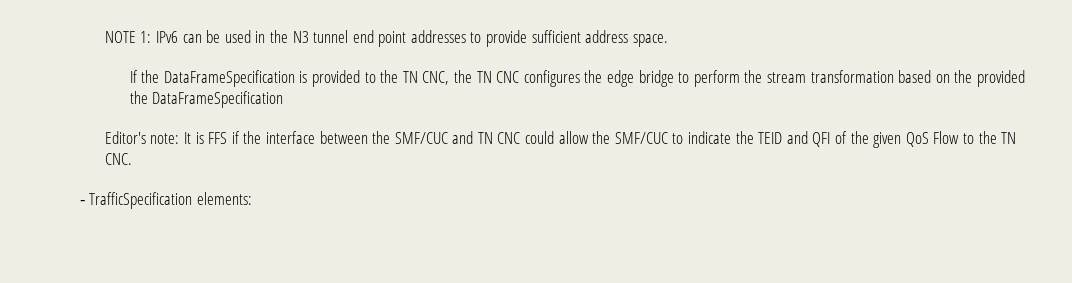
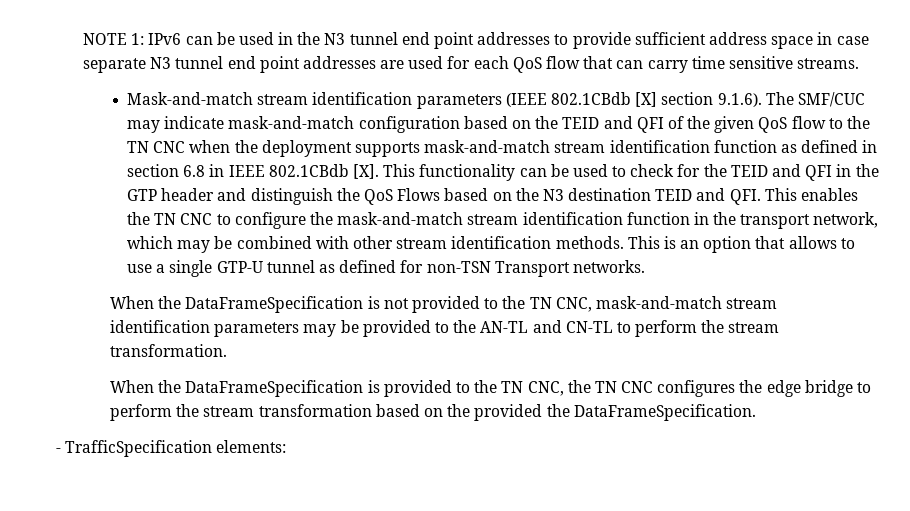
- NOTE 1: IPv6 can be used in the N3 tunnel end point addresses to provide sufficient address space.
- If the DataFrameSpecification is provided to the TN CNC, the TN CNC configures the edge bridge to perform the stream transformation based on the provided the DataFrameSpecification
- Editor's note: It is FFS if the interface between the SMF/CUC and TN CNC could allow the SMF/CUC to indicate the TEID and QFI of the given QoS Flow to the TN CNC.
+ NOTE 1: IPv6 can be used in the N3 tunnel end point addresses to provide sufficient address space in case separate N3 tunnel end point addresses are used for each QoS flow that can carry time sensitive streams.
+ Mask-and-match stream identification parameters (IEEE 802.1CBdb [X] section 9.1.6). The SMF/CUC may indicate mask-and-match configuration based on the TEID and QFI of the given QoS flow to the TN CNC when the deployment supports mask-and-match stream identification function as defined in section 6.8 in IEEE 802.1CBdb [X]. This functionality can be used to check for the TEID and QFI in the GTP header and distinguish the QoS Flows based on the N3 destination TEID and QFI. This enables the TN CNC to configure the mask-and-match stream identification function in the transport network, which may be combined with other stream identification methods. This is an option that allows to use a single GTP-U tunnel as defined for non-TSN Transport networks.
+ When the DataFrameSpecification is not provided to the TN CNC, mask-and-match stream identification parameters may be provided to the AN-TL and CN-TL to perform the stream transformation.
+ When the DataFrameSpecification is provided to the TN CNC, the TN CNC configures the edge bridge to perform the stream transformation based on the provided the DataFrameSpecification.

